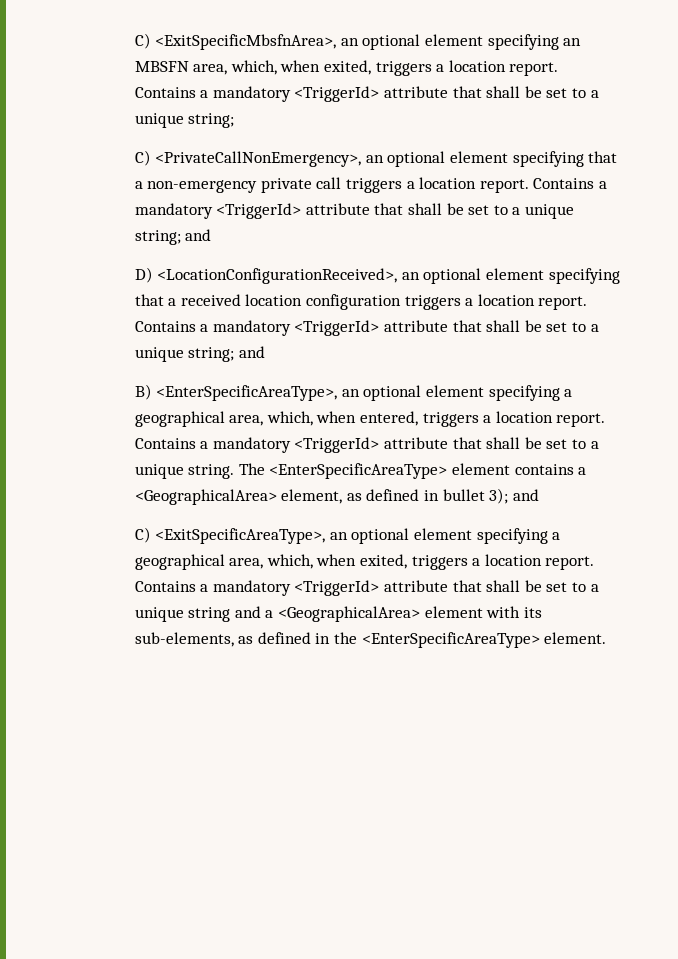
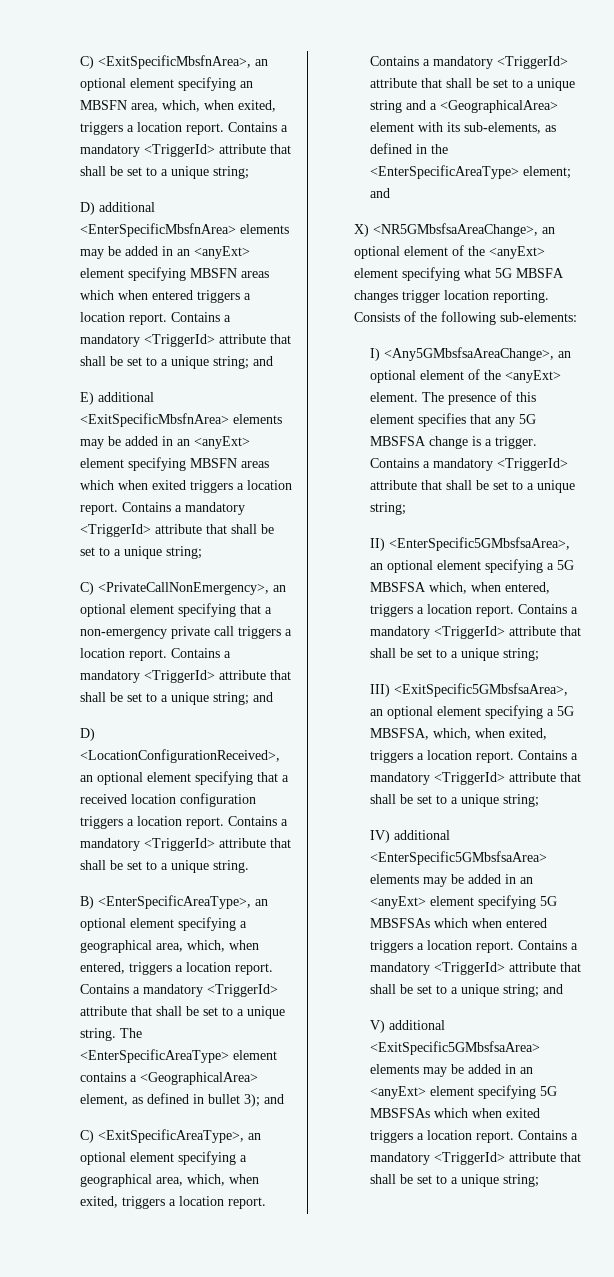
+ D) additional <EnterSpecificMbsfnArea> elements may be added in an <anyExt> element specifying MBSFN areas which when entered triggers a location report. Contains a mandatory <TriggerId> attribute that shall be set to a unique string; and
+ E) additional <ExitSpecificMbsfnArea> elements may be added in an <anyExt> element specifying MBSFN areas which when exited triggers a location report. Contains a mandatory <TriggerId> attribute that shall be set to a unique string;
- D) <LocationConfigurationReceived>, an optional element specifying that a received location configuration triggers a location report. Contains a mandatory <TriggerId> attribute that shall be set to a unique string; and
+ D) <LocationConfigurationReceived>, an optional element specifying that a received location configuration triggers a location report. Contains a mandatory <TriggerId> attribute that shall be set to a unique string.
- Contains a mandatory <TriggerId> attribute that shall be set to a unique string and a <GeographicalArea> element with its sub-elements, as defined in the <EnterSpecificAreaType> element.
+ Contains a mandatory <TriggerId> attribute that shall be set to a unique string and a <GeographicalArea> element with its sub-elements, as defined in the <EnterSpecificAreaType> element; and
+ X) <NR5GMbsfsaAreaChange>, an optional element of the <anyExt> element specifying what 5G MBSFA changes trigger location reporting. Consists of the following sub-elements:
+ I) <Any5GMbsfsaAreaChange>, an optional element of the <anyExt> element. The presence of this element specifies that any 5G MBSFSA change is a trigger. Contains a mandatory <TriggerId> attribute that shall be set to a unique string;
+ II) <EnterSpecific5GMbsfsaArea>, an optional element specifying a 5G MBSFSA which, when entered, triggers a location report. Contains a mandatory <TriggerId> attribute that shall be set to a unique string;
+ III) <ExitSpecific5GMbsfsaArea>, an optional element specifying a 5G MBSFSA, which, when exited, triggers a location report. Contains a mandatory <TriggerId> attribute that shall be set to a unique string;
+ IV) additional <EnterSpecific5GMbsfsaArea> elements may be added in an <anyExt> element specifying 5G MBSFSAs which when entered triggers a location report. Contains a mandatory <TriggerId> attribute that shall be set to a unique string; and
+ V) additional <ExitSpecific5GMbsfsaArea> elements may be added in an <anyExt> element specifying 5G MBSFSAs which when exited triggers a location report. Contains a mandatory <TriggerId> attribute that shall be set to a unique string;

